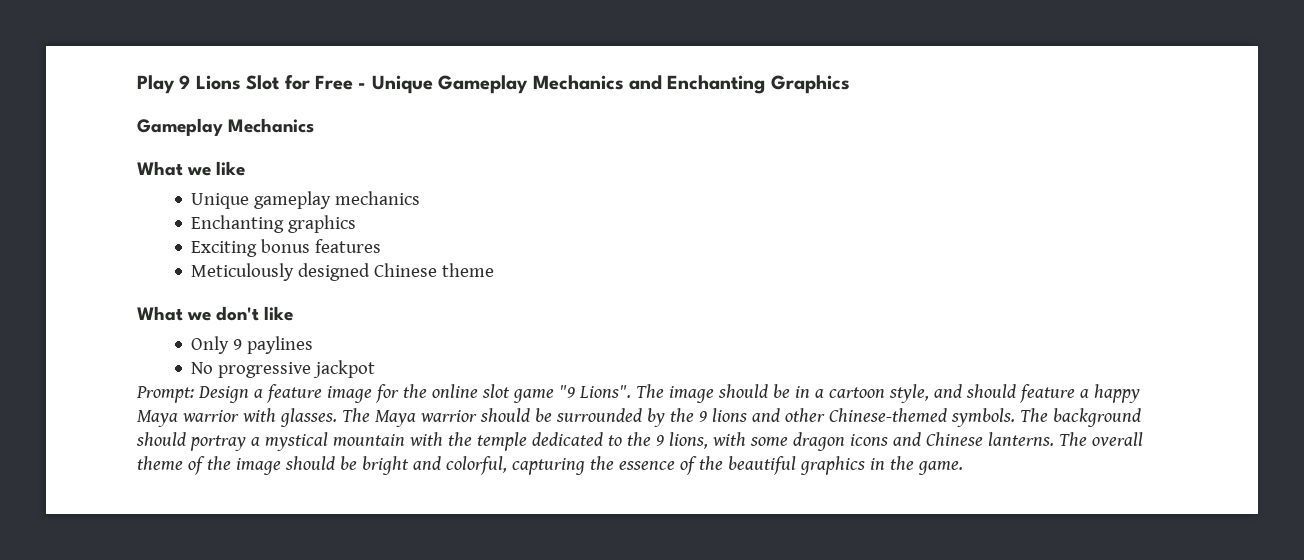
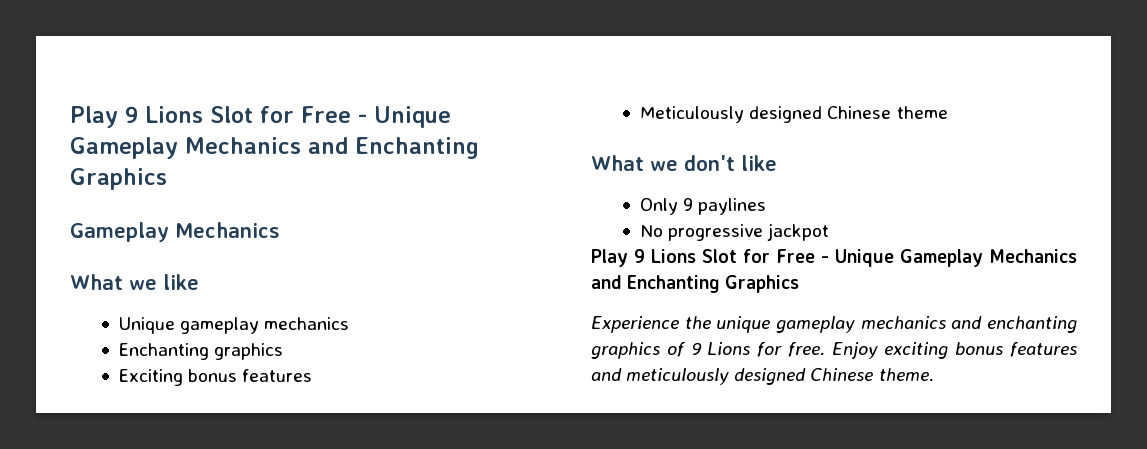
  No progressive jackpot
- Prompt: Design a feature image for the online slot game "9 Lions". The image should be in a cartoon style, and should feature a happy Maya warrior with glasses. The Maya warrior should be surrounded by the 9 lions and other Chinese-themed symbols. The background should portray a mystical mountain with the temple dedicated to the 9 lions, with some dragon icons and Chinese lanterns. The overall theme of the image should be bright and colorful, capturing the essence of the beautiful graphics in the game.
+ Play 9 Lions Slot for Free - Unique Gameplay Mechanics and Enchanting Graphics
+ Experience the unique gameplay mechanics and enchanting graphics of 9 Lions for free. Enjoy exciting bonus features and meticulously designed Chinese theme.

